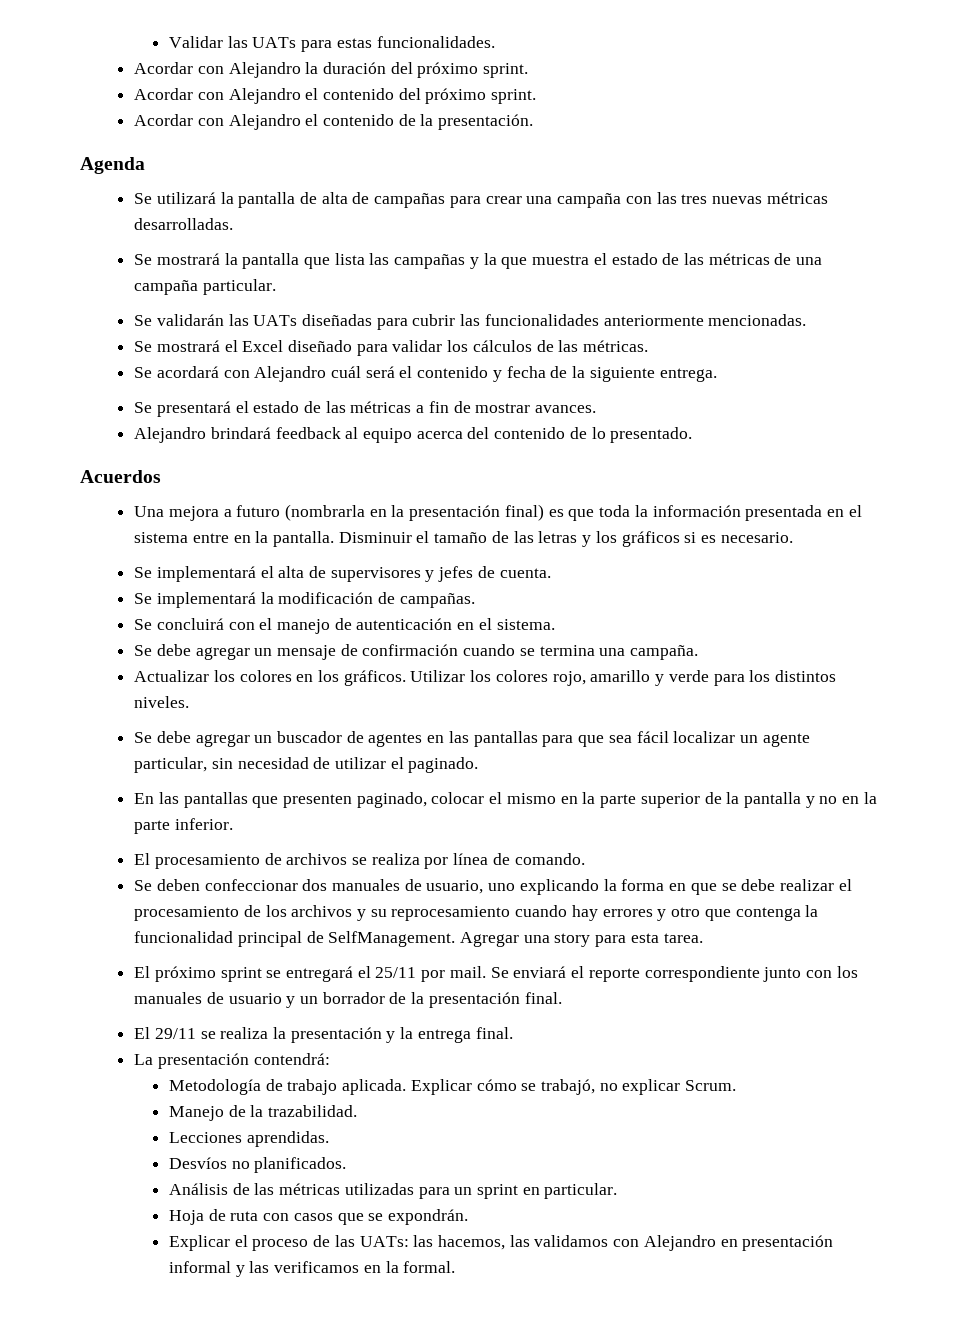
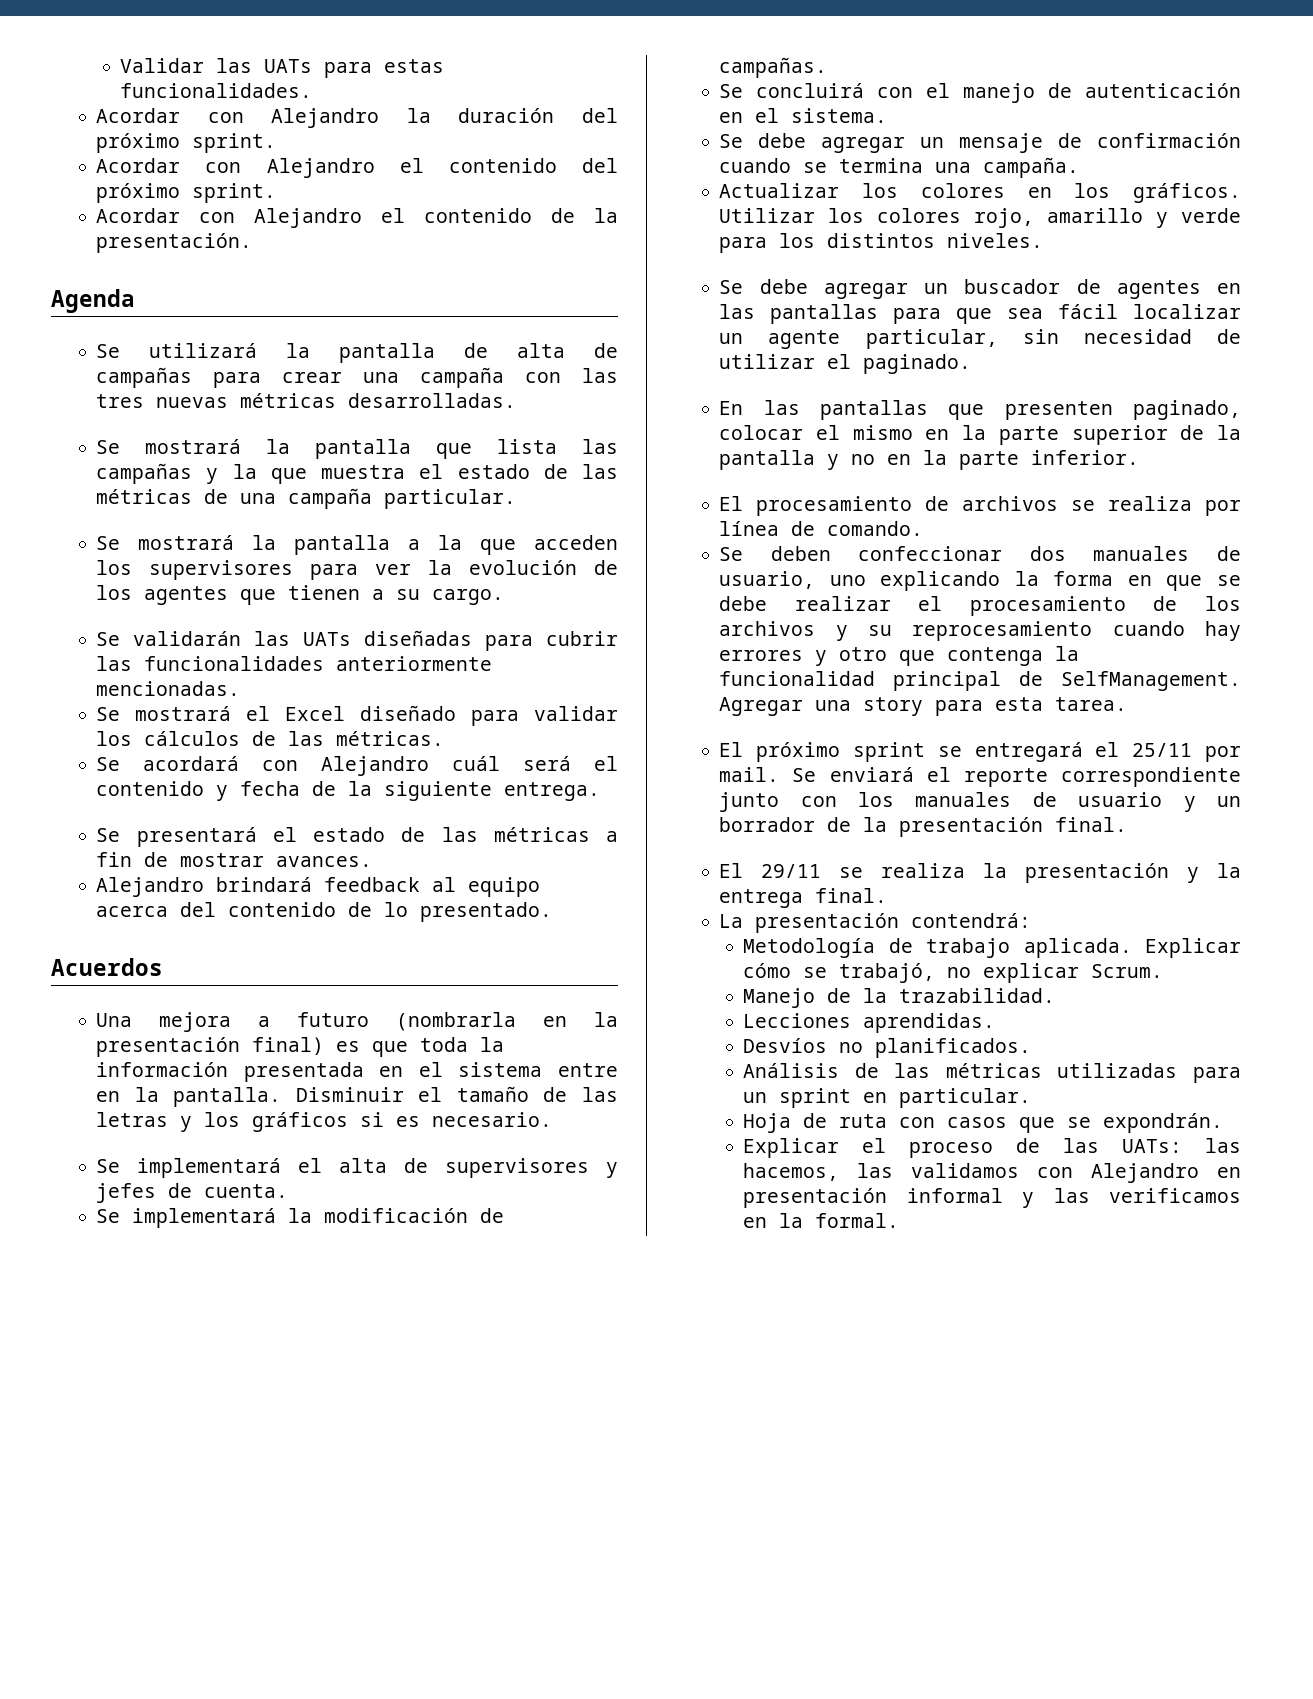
+ Se mostrará la pantalla a la que acceden los supervisores para ver la evolución de los agentes que tienen a su cargo.

